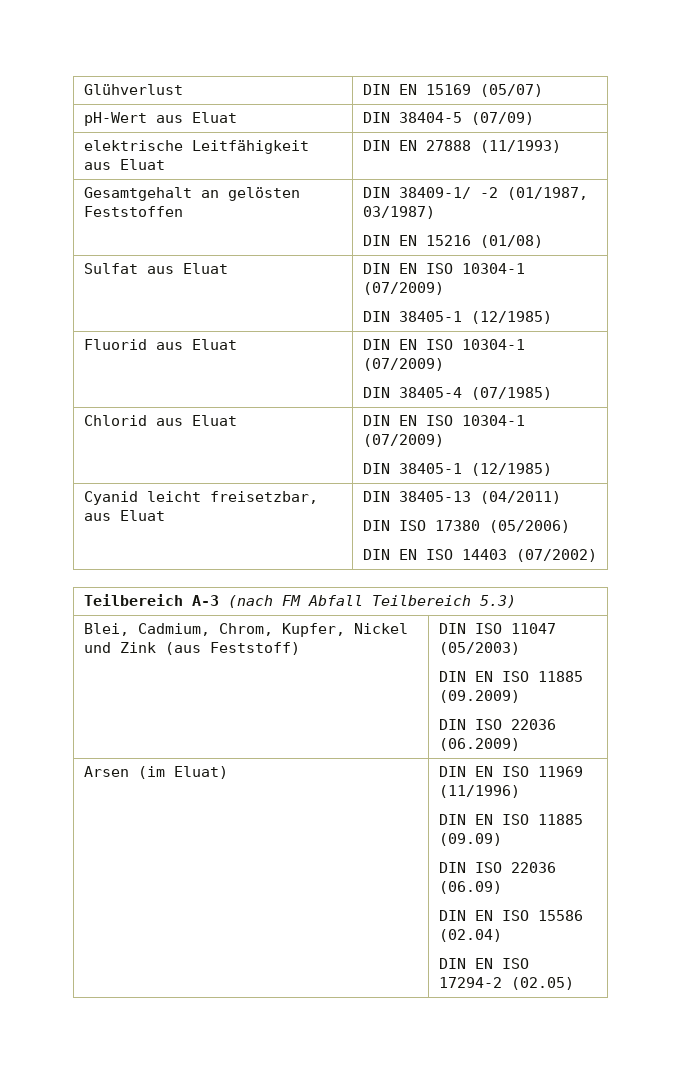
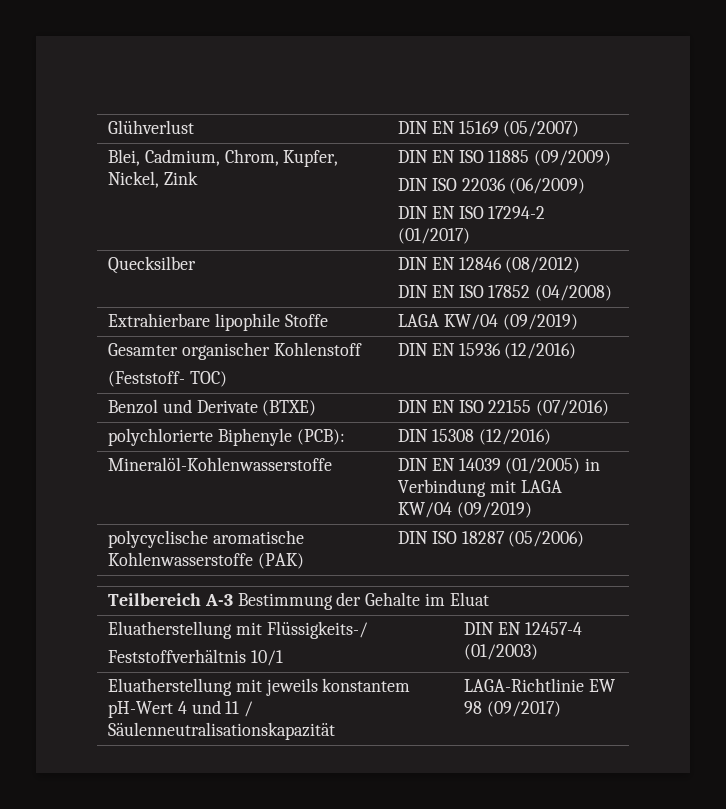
- Glühverlust | DIN EN 15169 (05/07)
- pH-Wert aus Eluat | DIN 38404-5 (07/09)
- elektrische Leitfähigkeit aus Eluat | DIN EN 27888 (11/1993)
- Gesamtgehalt an gelösten Feststoffen | DIN 38409-1/ -2 (01/1987, 03/1987)
- DIN EN 15216 (01/08)
- Sulfat aus Eluat | DIN EN ISO 10304-1 (07/2009)
- DIN 38405-1 (12/1985)
- Fluorid aus Eluat | DIN EN ISO 10304-1 (07/2009)
- DIN 38405-4 (07/1985)
- Chlorid aus Eluat | DIN EN ISO 10304-1 (07/2009)
- DIN 38405-1 (12/1985)
- Cyanid leicht freisetzbar, aus Eluat | DIN 38405-13 (04/2011)
- DIN ISO 17380 (05/2006)
- DIN EN ISO 14403 (07/2002)
- Teilbereich A-3 (nach FM Abfall Teilbereich 5.3)
+ Glühverlust | DIN EN 15169 (05/2007)
- Blei, Cadmium, Chrom, Kupfer, Nickel und Zink (aus Feststoff) | DIN ISO 11047 (05/2003)
- DIN EN ISO 11885 (09.2009)
- DIN ISO 22036 (06.2009)
- Arsen (im Eluat) | DIN EN ISO 11969 (11/1996)
- DIN EN ISO 11885 (09.09)
- DIN ISO 22036 (06.09)
- DIN EN ISO 15586 (02.04)
- DIN EN ISO 17294-2 (02.05)
+ Blei, Cadmium, Chrom, Kupfer, Nickel, Zink | DIN EN ISO 11885 (09/2009)
+ DIN ISO 22036 (06/2009)
+ DIN EN ISO 17294-2 (01/2017)
+ Quecksilber | DIN EN 12846 (08/2012)
+ DIN EN ISO 17852 (04/2008)
+ Extrahierbare lipophile Stoffe | LAGA KW/04 (09/2019)
+ Gesamter organischer Kohlenstoff
+ (Feststoff- TOC) | DIN EN 15936 (12/2016)
+ Benzol und Derivate (BTXE) | DIN EN ISO 22155 (07/2016)
+ polychlorierte Biphenyle (PCB): | DIN 15308 (12/2016)
+ Mineralöl-Kohlenwasserstoffe | DIN EN 14039 (01/2005) in Verbindung mit LAGA KW/04 (09/2019)
+ polycyclische aromatische Kohlenwasserstoffe (PAK) | DIN ISO 18287 (05/2006)
+ Teilbereich A-3 Bestimmung der Gehalte im Eluat
+ Eluatherstellung mit Flüssigkeits-/
+ Feststoffverhältnis 10/1 | DIN EN 12457-4 (01/2003)
+ Eluatherstellung mit jeweils konstantem pH-Wert 4 und 11 / Säulenneutralisationskapazität | LAGA-Richtlinie EW 98 (09/2017)

